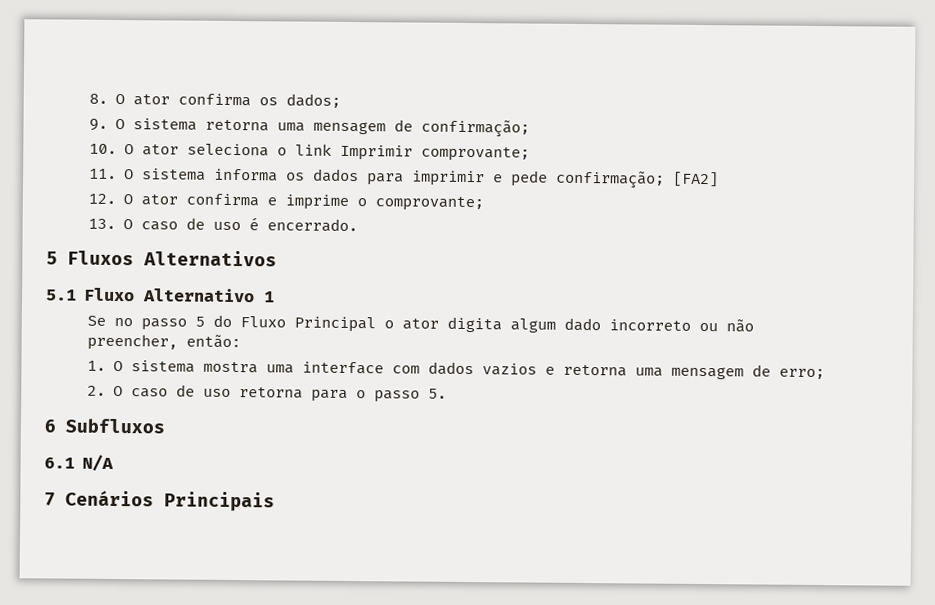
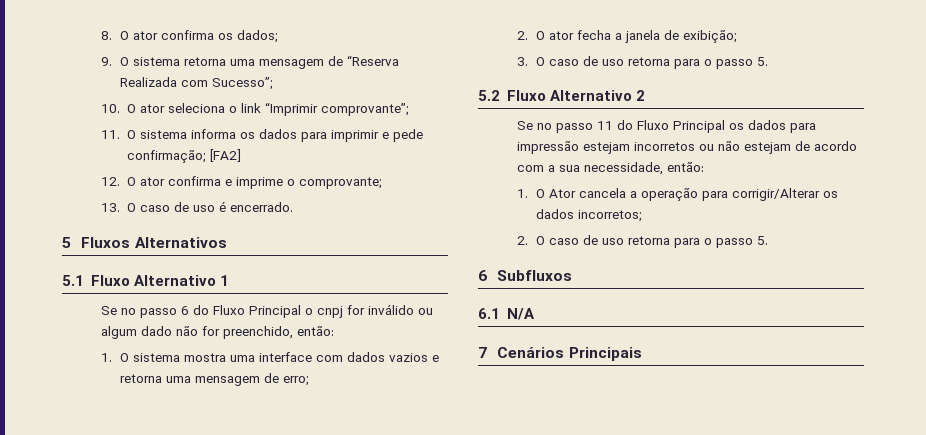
- 9. O sistema retorna uma mensagem de confirmação;
+ 9. O sistema retorna uma mensagem de “Reserva Realizada com Sucesso”;
- 10. O ator seleciona o link Imprimir comprovante;
+ 10. O ator seleciona o link “Imprimir comprovante”;
- Se no passo 5 do Fluxo Principal o ator digita algum dado incorreto ou não preencher, então:
+ Se no passo 6 do Fluxo Principal o cnpj for inválido ou algum dado não for preenchido, então:
+ 2. O ator fecha a janela de exibição;
+ 3. O caso de uso retorna para o passo 5.
+ 5.2 Fluxo Alternativo 2
+ Se no passo 11 do Fluxo Principal os dados para impressão estejam incorretos ou não estejam de acordo com a sua necessidade, então:
+ 1. O Ator cancela a operação para corrigir/Alterar os dados incorretos;

